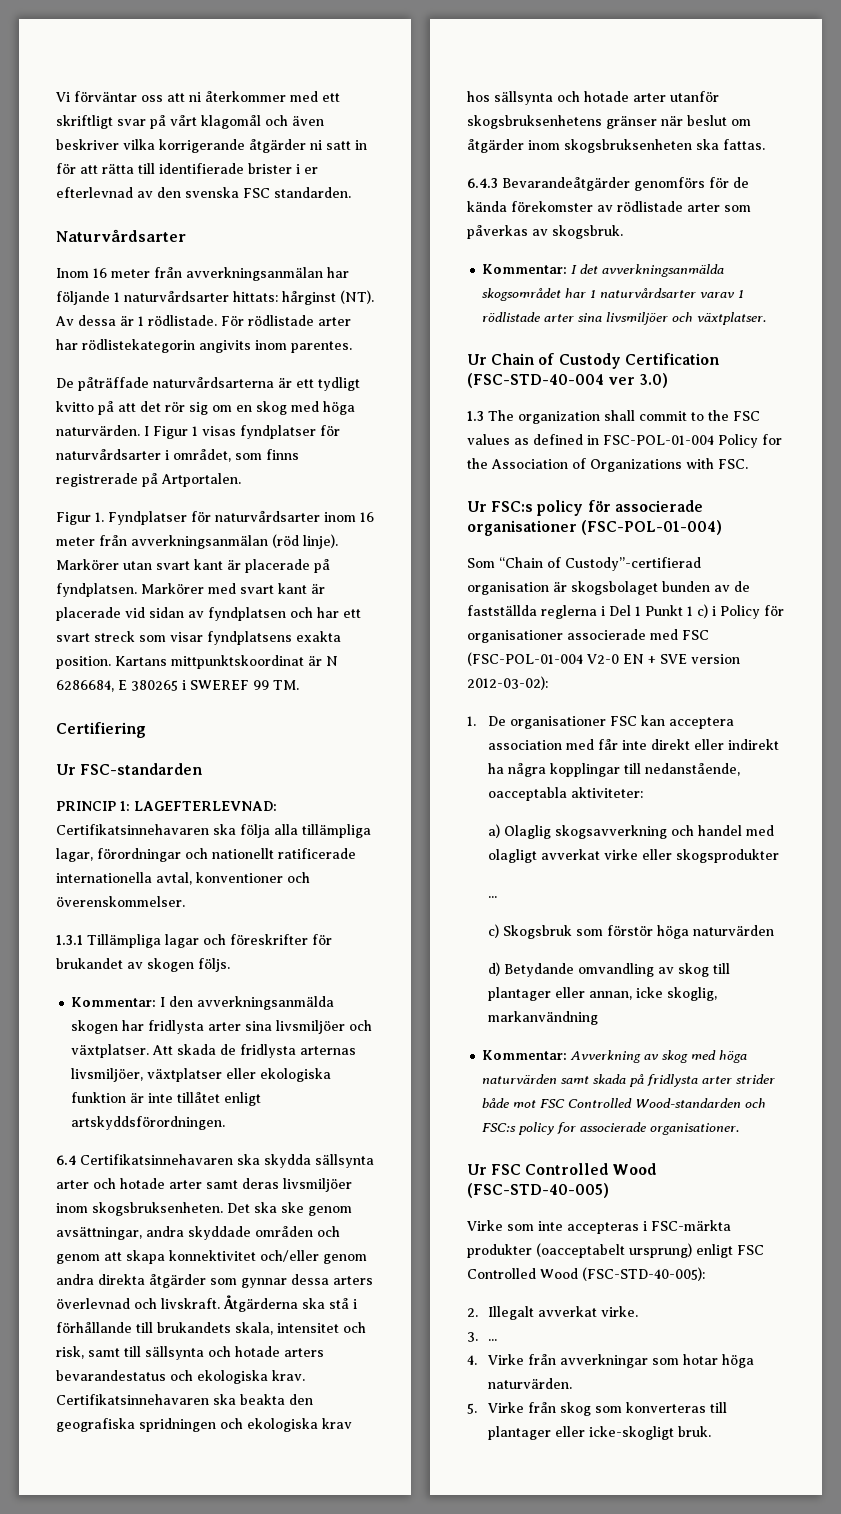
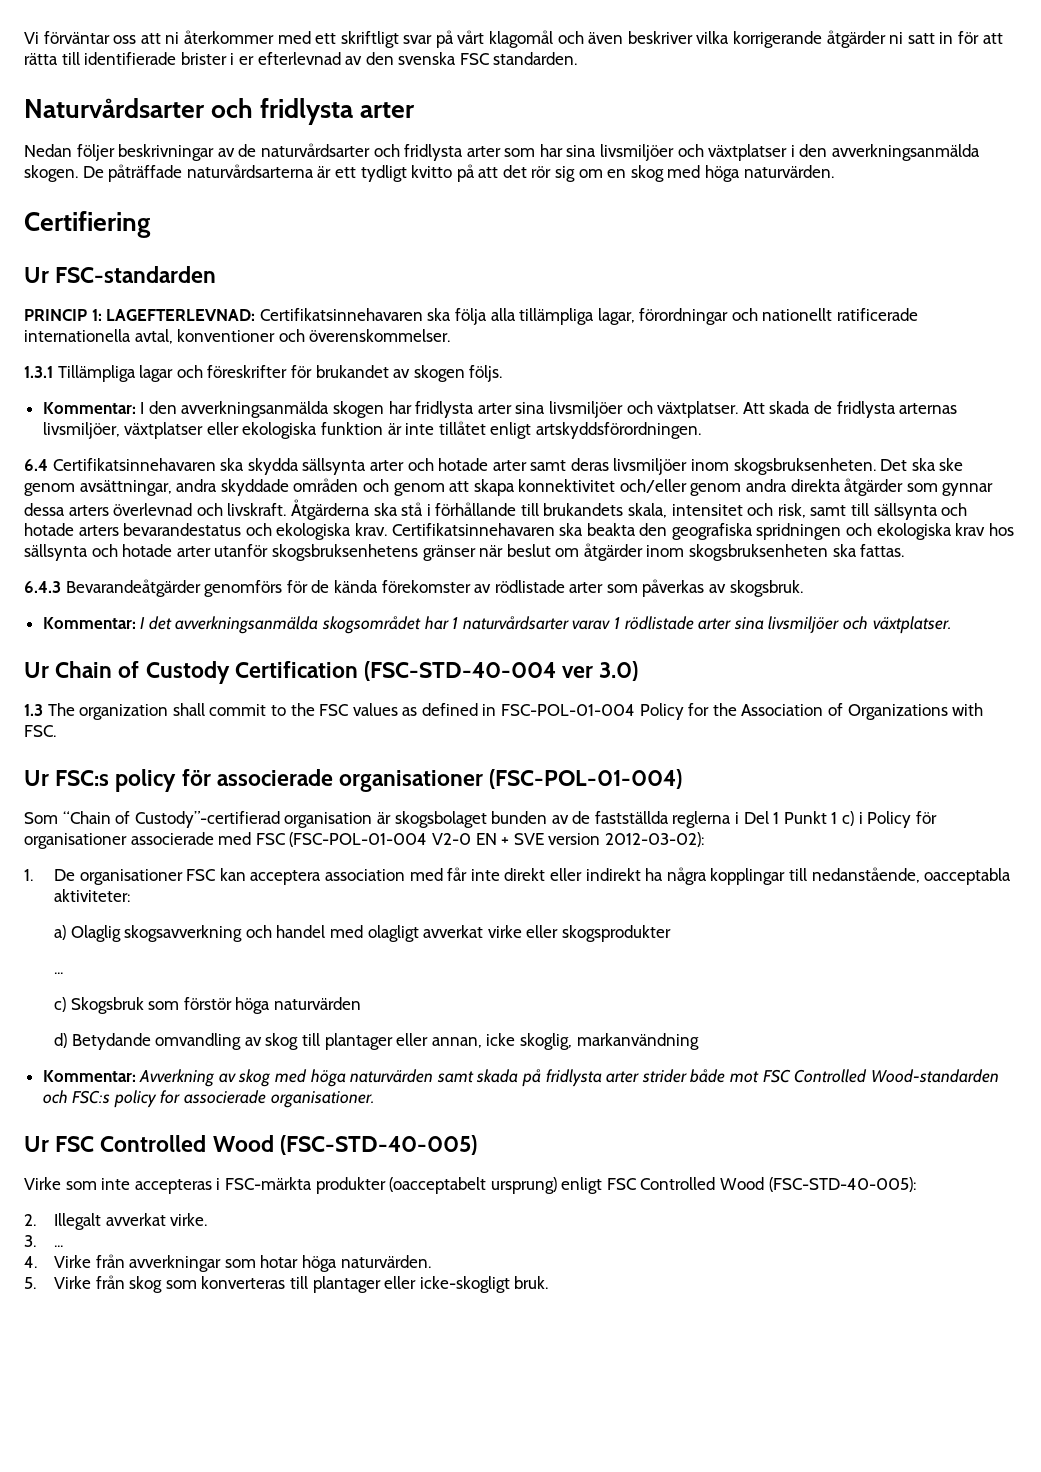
- Naturvårdsarter
- Inom 16 meter från avverkningsanmälan har följande 1 naturvårdsarter hittats: hårginst (NT). Av dessa är 1 rödlistade. För rödlistade arter har rödlistekategorin angivits inom parentes.
- De påträffade naturvårdsarterna är ett tydligt kvitto på att det rör sig om en skog med höga naturvärden. I Figur 1 visas fyndplatser för naturvårdsarter i området, som finns registrerade på Artportalen.
- Figur 1. Fyndplatser för naturvårdsarter inom 16 meter från avverkningsanmälan (röd linje). Markörer utan svart kant är placerade på fyndplatsen. Markörer med svart kant är placerade vid sidan av fyndplatsen och har ett svart streck som visar fyndplatsens exakta position. Kartans mittpunktskoordinat är N 6286684, E 380265 i SWEREF 99 TM.
+ Naturvårdsarter och fridlysta arter
+ Nedan följer beskrivningar av de naturvårdsarter och fridlysta arter som har sina livsmiljöer och växtplatser i den avverkningsanmälda skogen. De påträffade naturvårdsarterna är ett tydligt kvitto på att det rör sig om en skog med höga naturvärden.

